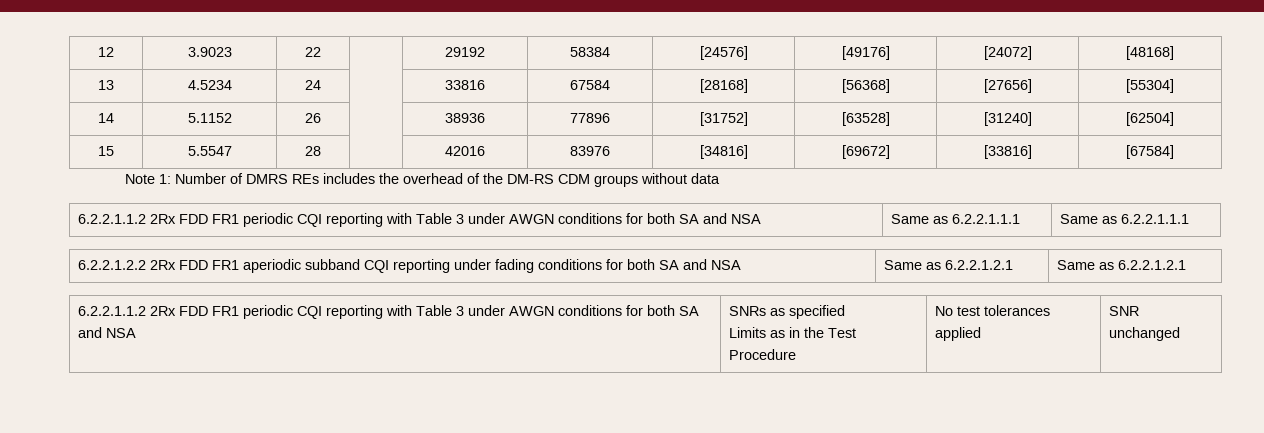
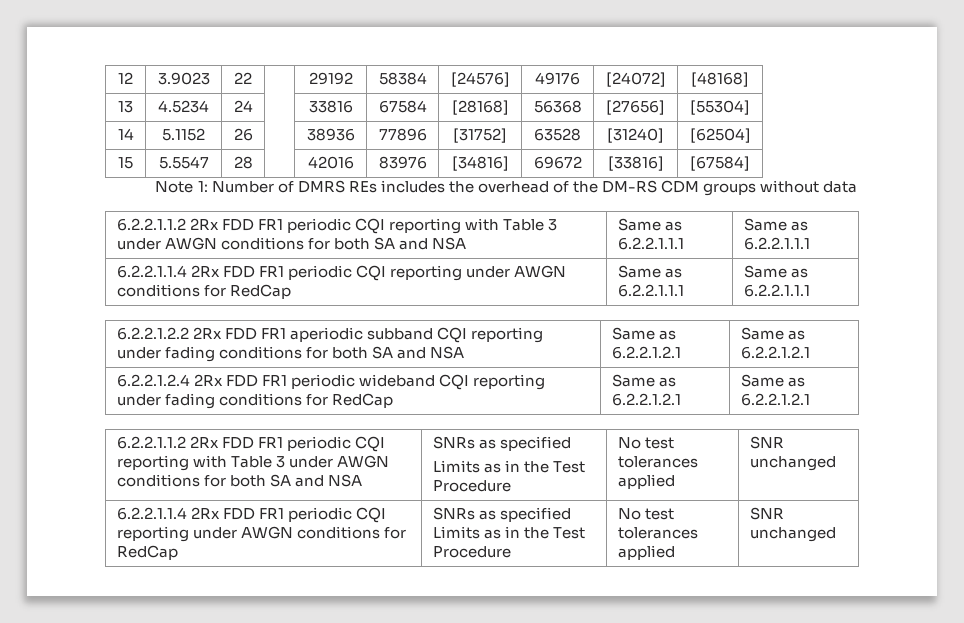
- 12 | 3.9023 | 22 | | 29192 | 58384 | [24576] | [49176] | [24072] | [48168]
+ 12 | 3.9023 | 22 | | 29192 | 58384 | [24576] | 49176 | [24072] | [48168]
- 13 | 4.5234 | 24 | | 33816 | 67584 | [28168] | [56368] | [27656] | [55304]
+ 13 | 4.5234 | 24 | | 33816 | 67584 | [28168] | 56368 | [27656] | [55304]
- 14 | 5.1152 | 26 | | 38936 | 77896 | [31752] | [63528] | [31240] | [62504]
+ 14 | 5.1152 | 26 | | 38936 | 77896 | [31752] | 63528 | [31240] | [62504]
- 15 | 5.5547 | 28 | | 42016 | 83976 | [34816] | [69672] | [33816] | [67584]
+ 15 | 5.5547 | 28 | | 42016 | 83976 | [34816] | 69672 | [33816] | [67584]
+ 6.2.2.1.1.4 2Rx FDD FR1 periodic CQI reporting under AWGN conditions for RedCap | Same as 6.2.2.1.1.1 | Same as 6.2.2.1.1.1
+ 6.2.2.1.2.4 2Rx FDD FR1 periodic wideband CQI reporting under fading conditions for RedCap | Same as 6.2.2.1.2.1 | Same as 6.2.2.1.2.1
+ 6.2.2.1.1.4 2Rx FDD FR1 periodic CQI reporting under AWGN conditions for RedCap | SNRs as specified Limits as in the Test Procedure | No test tolerances applied | SNR unchanged

